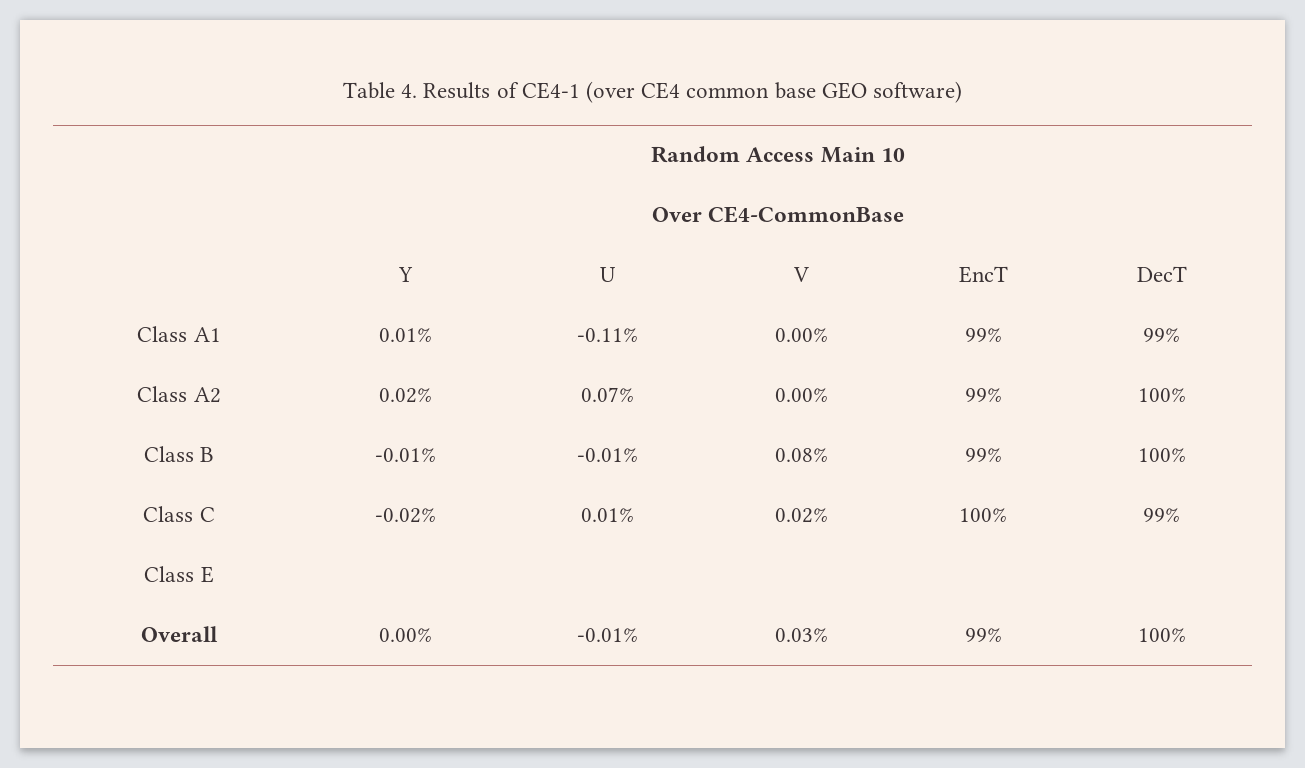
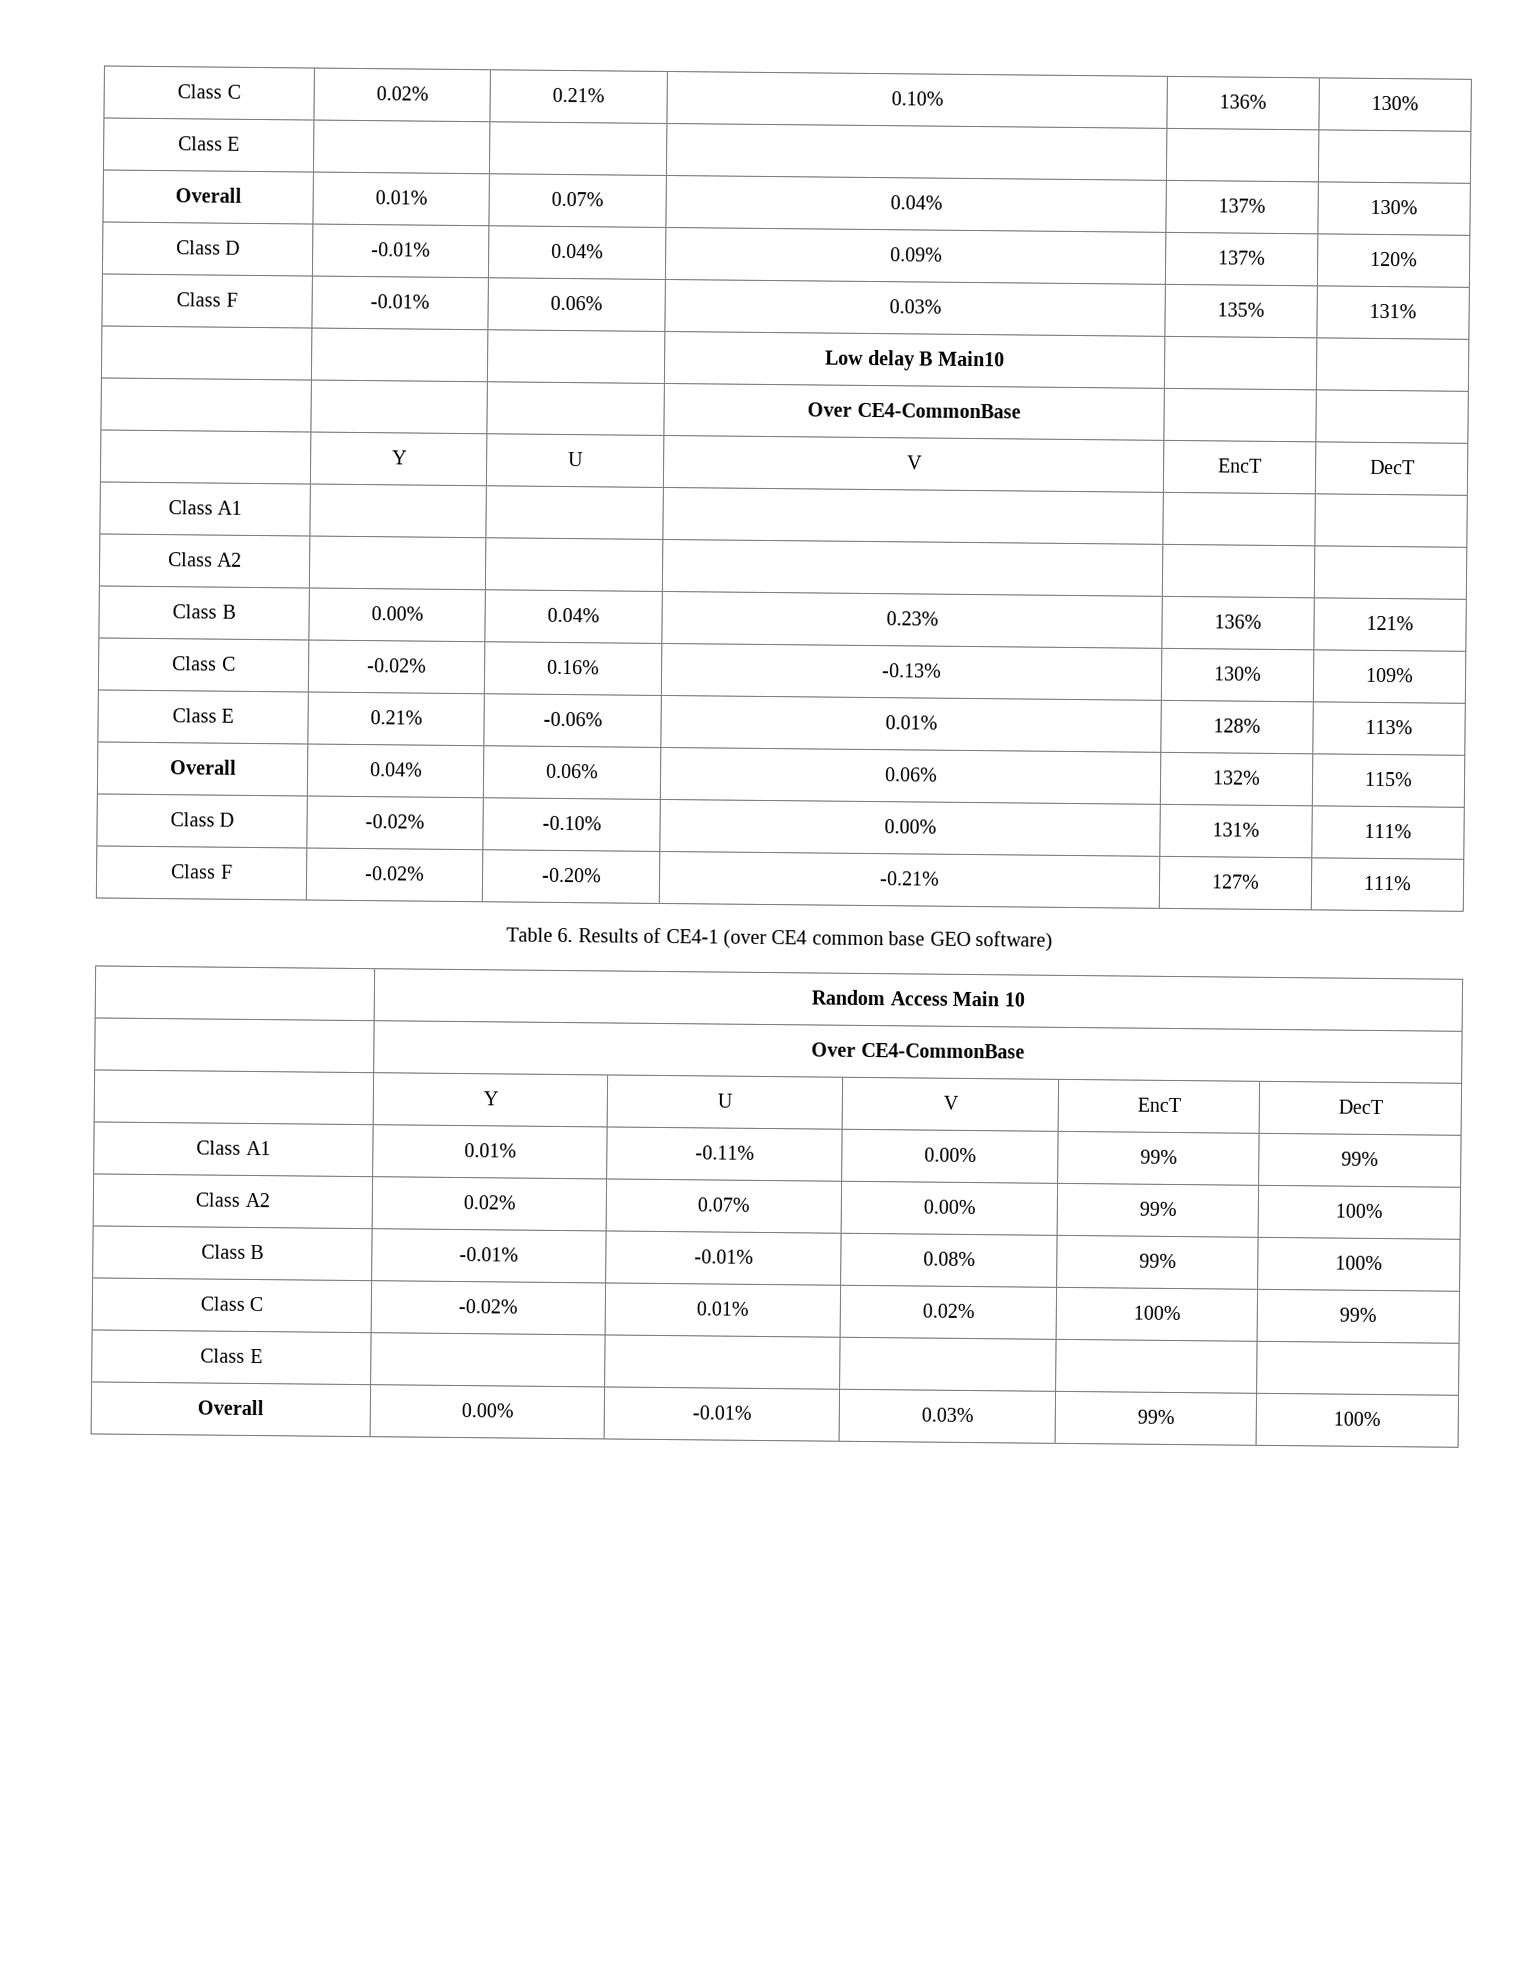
- Table 4. Results of CE4-1 (over CE4 common base GEO software)
+ Class C | 0.02% | 0.21% | 0.10% | 136% | 130%
+ Class E | | | | |
+ Overall | 0.01% | 0.07% | 0.04% | 137% | 130%
+ Class D | -0.01% | 0.04% | 0.09% | 137% | 120%
+ Class F | -0.01% | 0.06% | 0.03% | 135% | 131%
+ | | | Low delay B Main10 | |
+ | | | Over CE4-CommonBase | |
+ | Y | U | V | EncT | DecT
+ Class A1 | | | | |
+ Class A2 | | | | |
+ Class B | 0.00% | 0.04% | 0.23% | 136% | 121%
+ Class C | -0.02% | 0.16% | -0.13% | 130% | 109%
+ Class E | 0.21% | -0.06% | 0.01% | 128% | 113%
+ Overall | 0.04% | 0.06% | 0.06% | 132% | 115%
+ Class D | -0.02% | -0.10% | 0.00% | 131% | 111%
+ Class F | -0.02% | -0.20% | -0.21% | 127% | 111%
+ Table 6. Results of CE4-1 (over CE4 common base GEO software)

